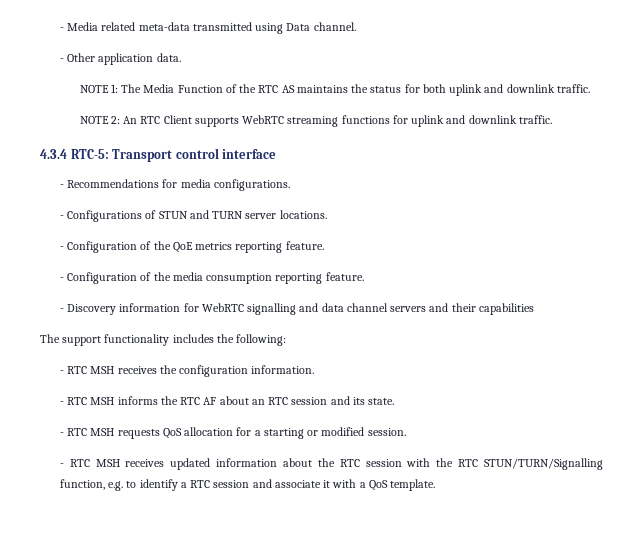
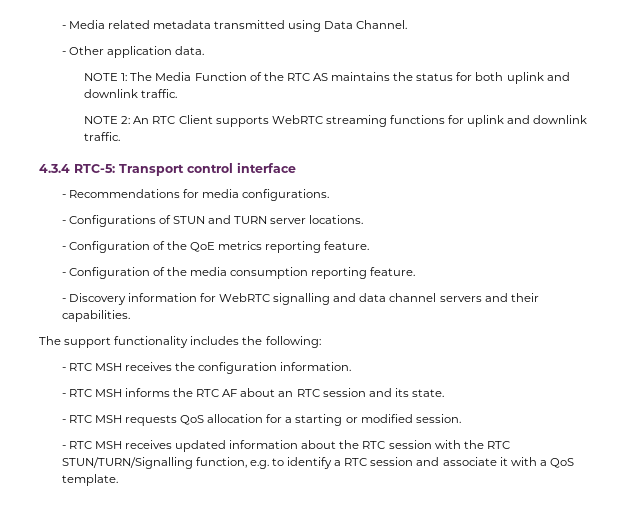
- - Media related meta-data transmitted using Data channel.
+ - Media related metadata transmitted using Data Channel.
- - Discovery information for WebRTC signalling and data channel servers and their capabilities
+ - Discovery information for WebRTC signalling and data channel servers and their capabilities.

